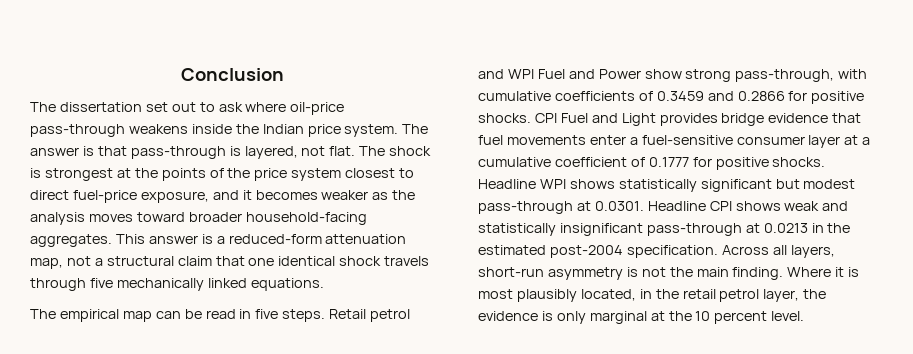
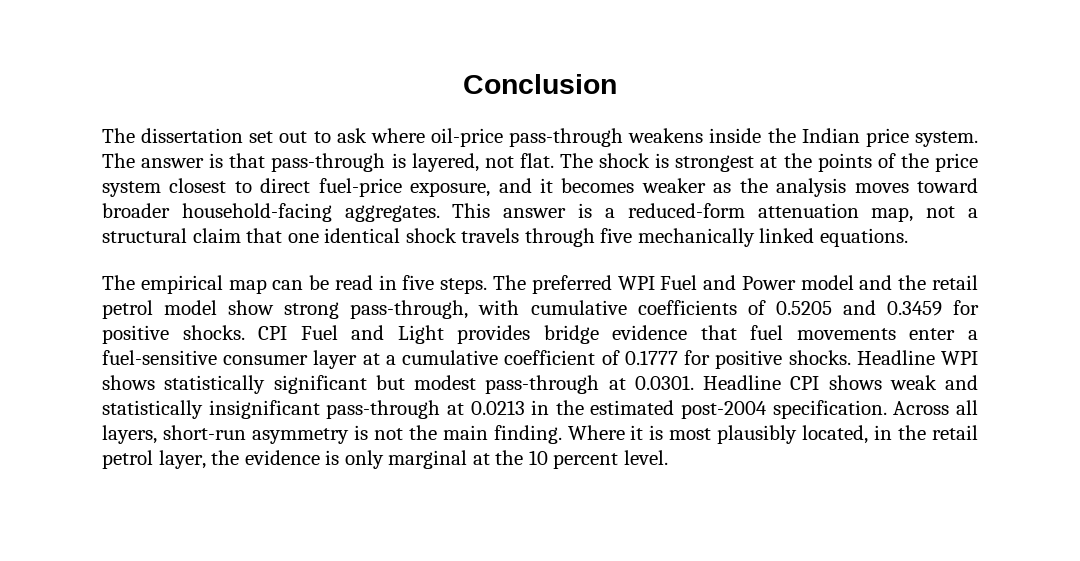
- Retail petrol and WPI Fuel and Power show strong pass-through, with cumulative coefficients of 0.3459 and 0.2866 for positive shocks.
+ The preferred WPI Fuel and Power model and the retail petrol model show strong pass-through, with cumulative coefficients of 0.5205 and 0.3459 for positive shocks.

